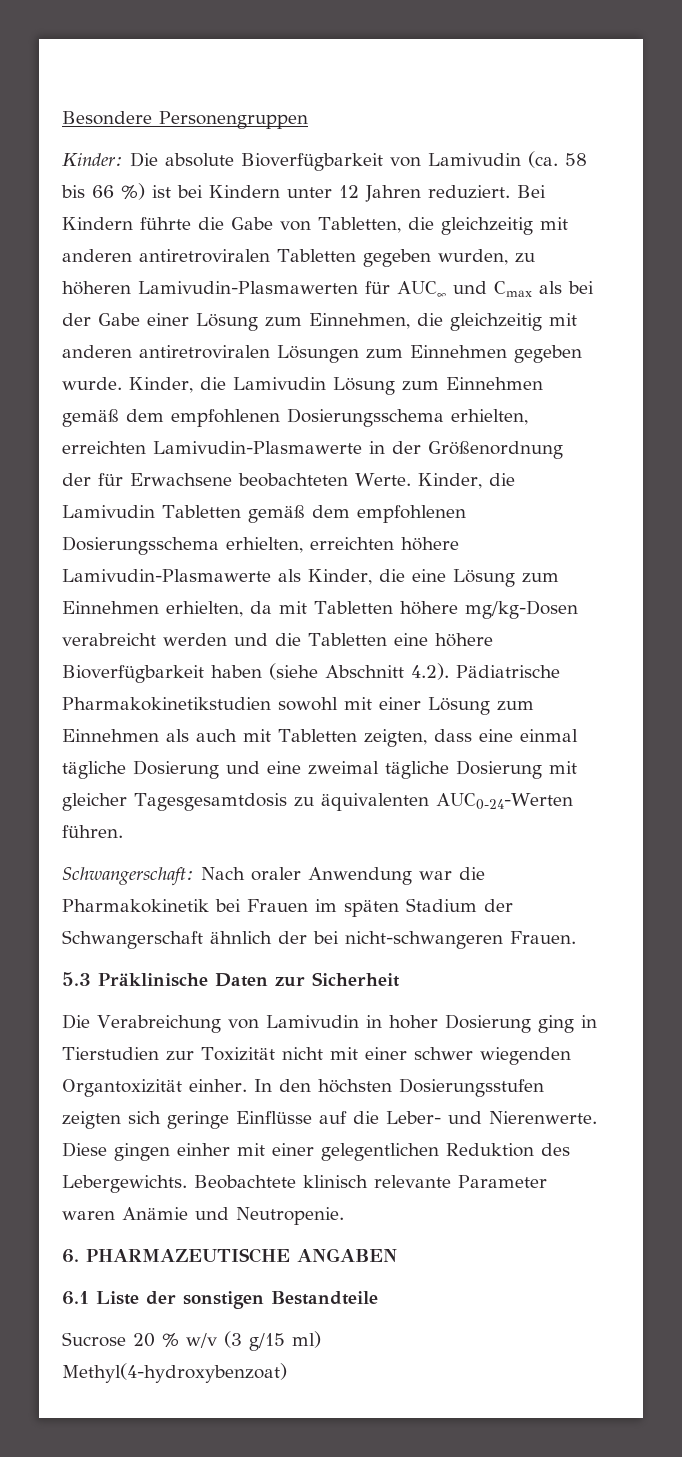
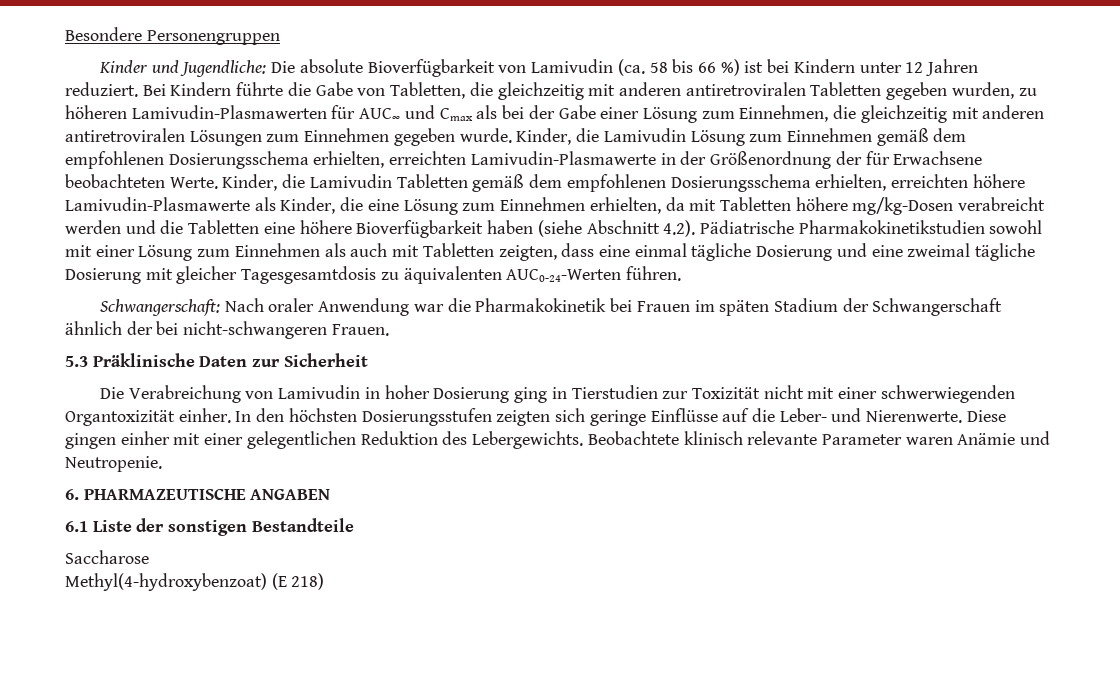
- Kinder: Die absolute Bioverfügbarkeit von Lamivudin (ca. 58 bis 66 %) ist bei Kindern unter 12 Jahren reduziert.
+ Kinder und Jugendliche: Die absolute Bioverfügbarkeit von Lamivudin (ca. 58 bis 66 %) ist bei Kindern unter 12 Jahren reduziert.
- Die Verabreichung von Lamivudin in hoher Dosierung ging in Tierstudien zur Toxizität nicht mit einer schwer wiegenden Organtoxizität einher.
+ Die Verabreichung von Lamivudin in hoher Dosierung ging in Tierstudien zur Toxizität nicht mit einer schwerwiegenden Organtoxizität einher.
- Sucrose 20 % w/v (3 g/15 ml)
+ Saccharose
- Methyl(4-hydroxybenzoat)
+ Methyl(4-hydroxybenzoat) (E 218)

